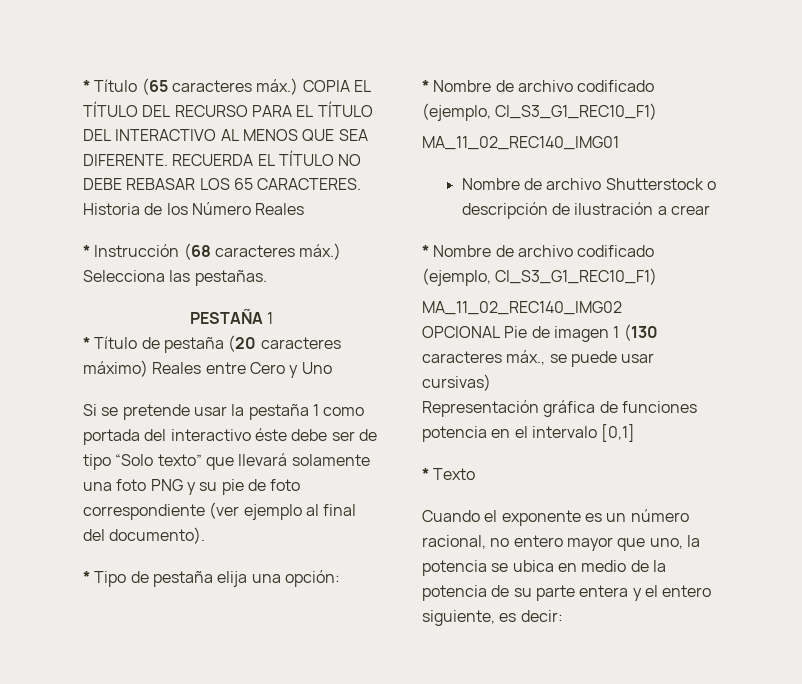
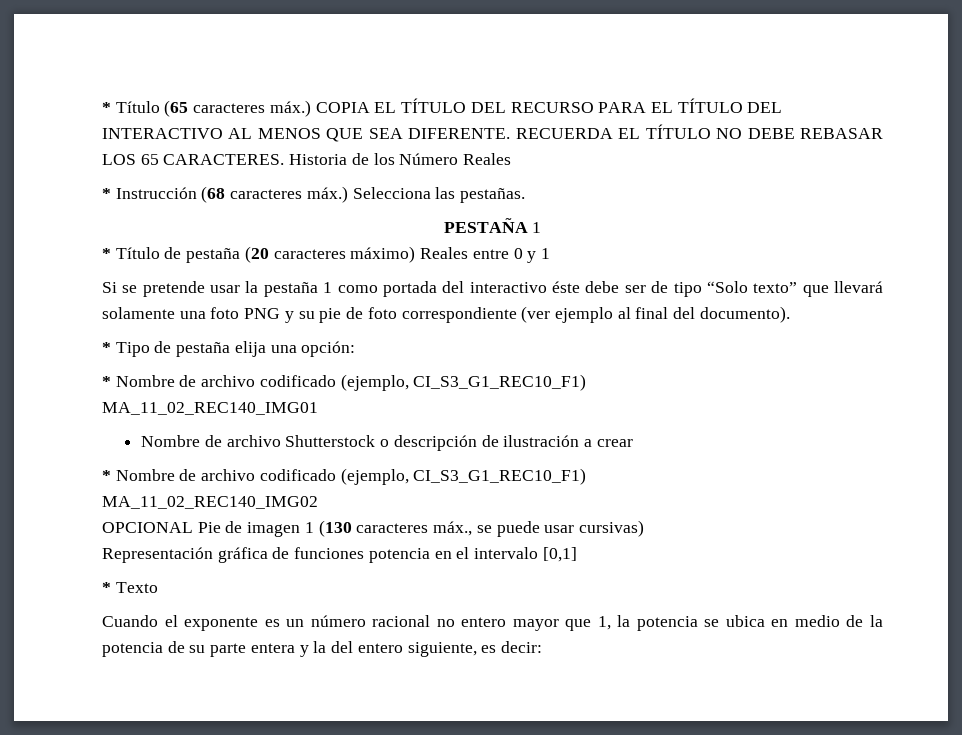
- * Título de pestaña (20 caracteres máximo) Reales entre Cero y Uno
+ * Título de pestaña (20 caracteres máximo) Reales entre 0 y 1
- Cuando el exponente es un número racional, no entero mayor que uno, la potencia se ubica en medio de la potencia de su parte entera y el entero siguiente, es decir:
+ Cuando el exponente es un número racional no entero mayor que 1, la potencia se ubica en medio de la potencia de su parte entera y la del entero siguiente, es decir:

